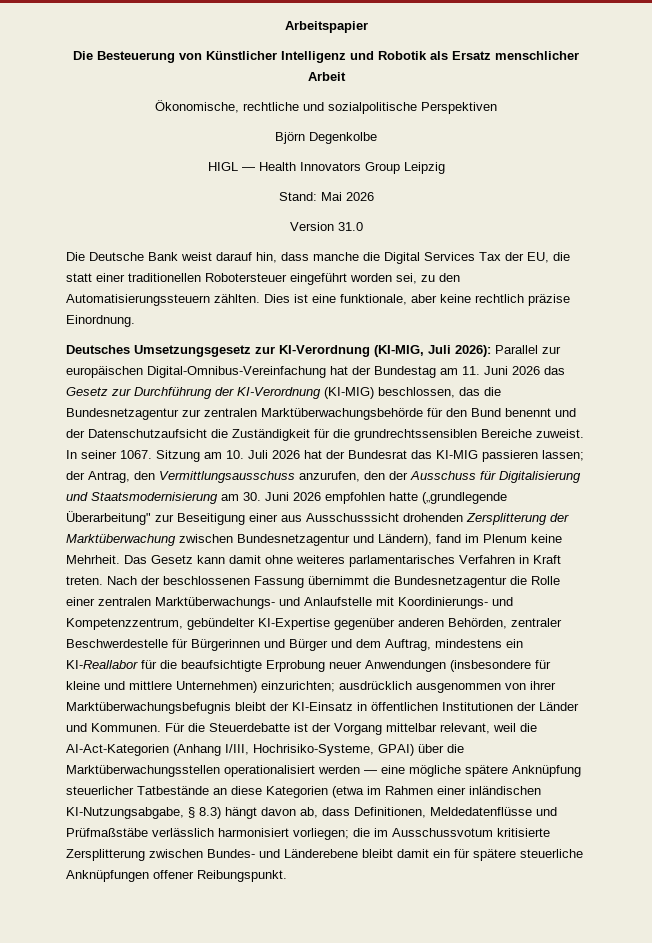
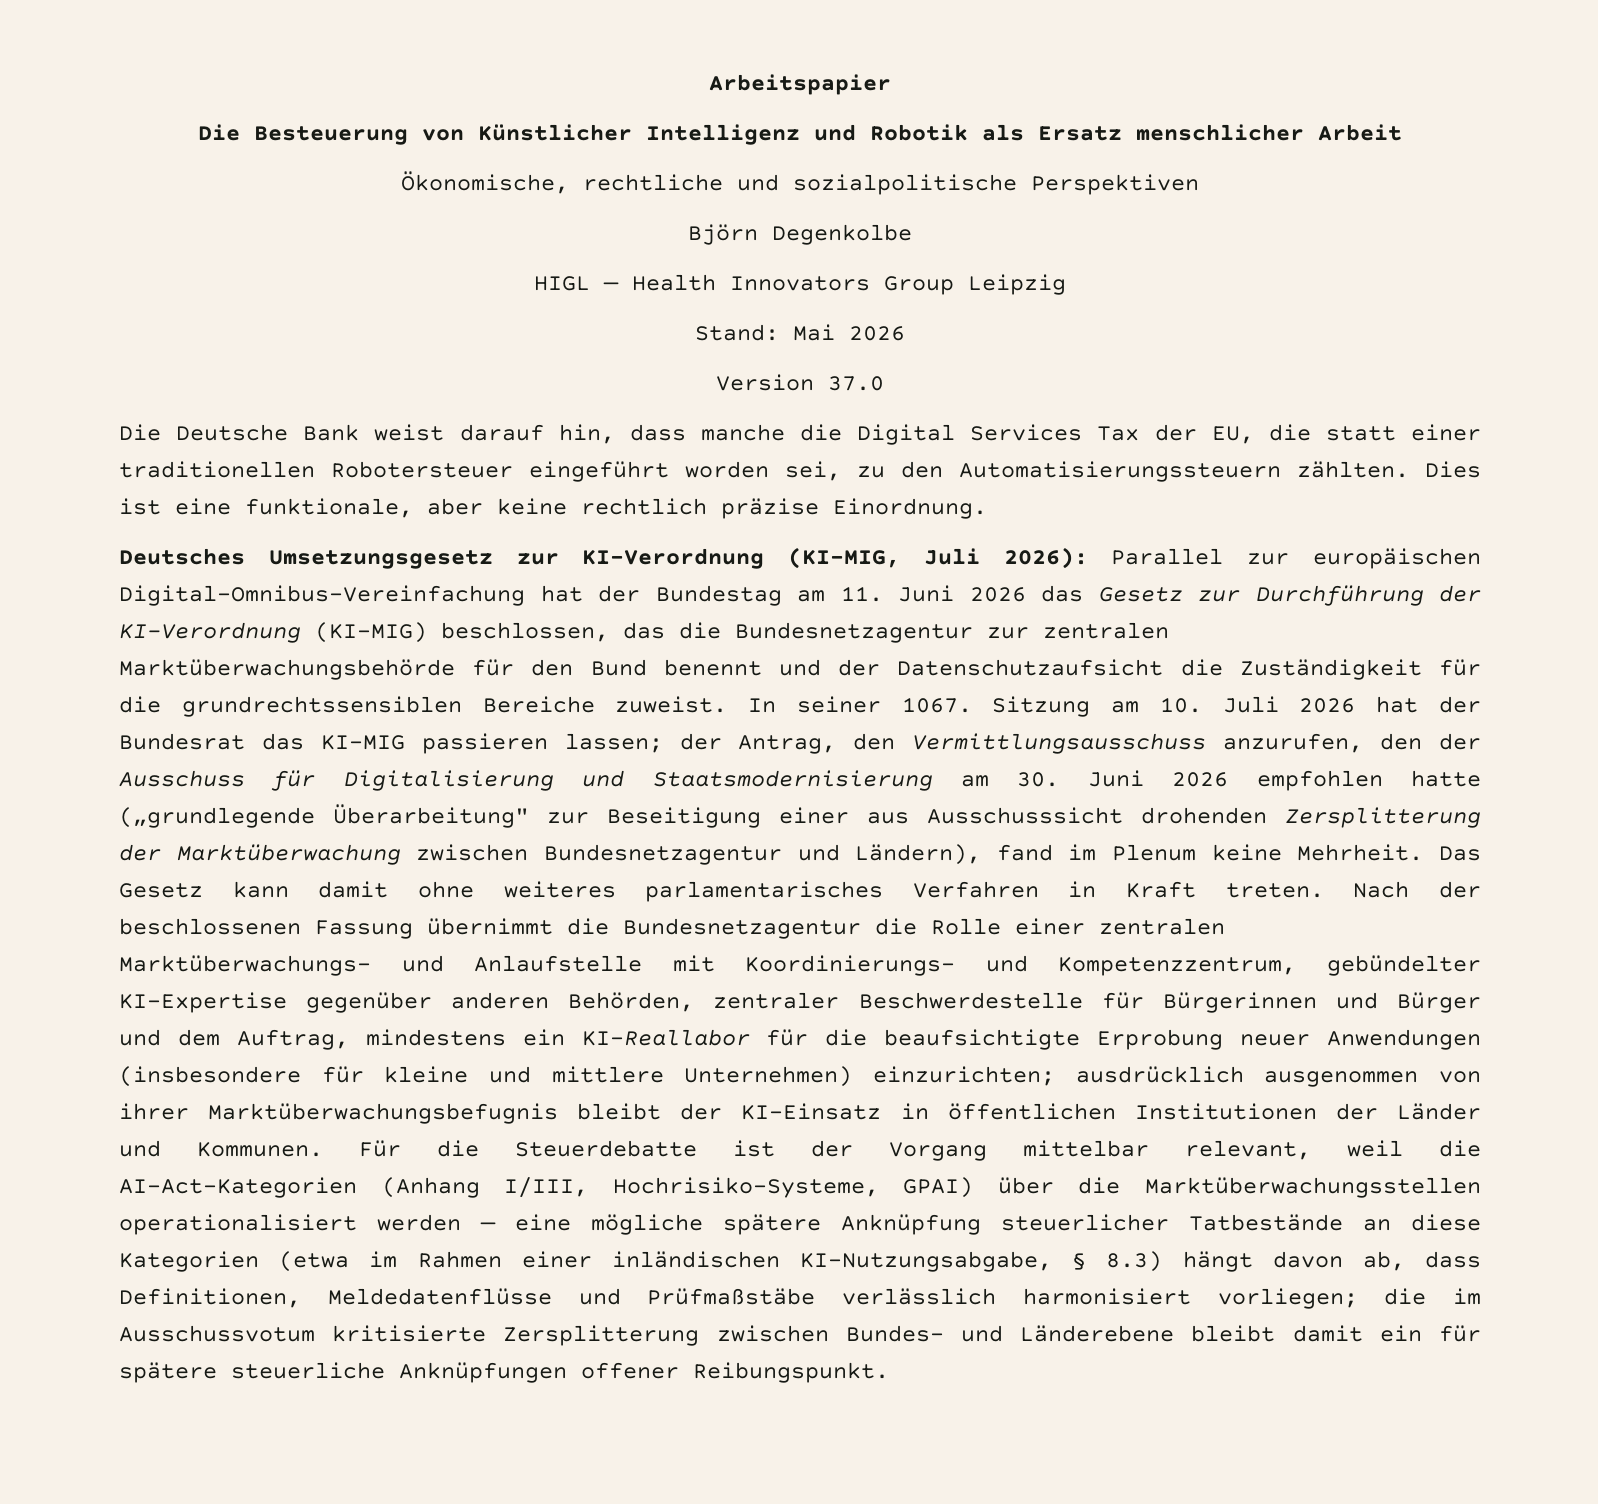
- Version 31.0
+ Version 37.0

